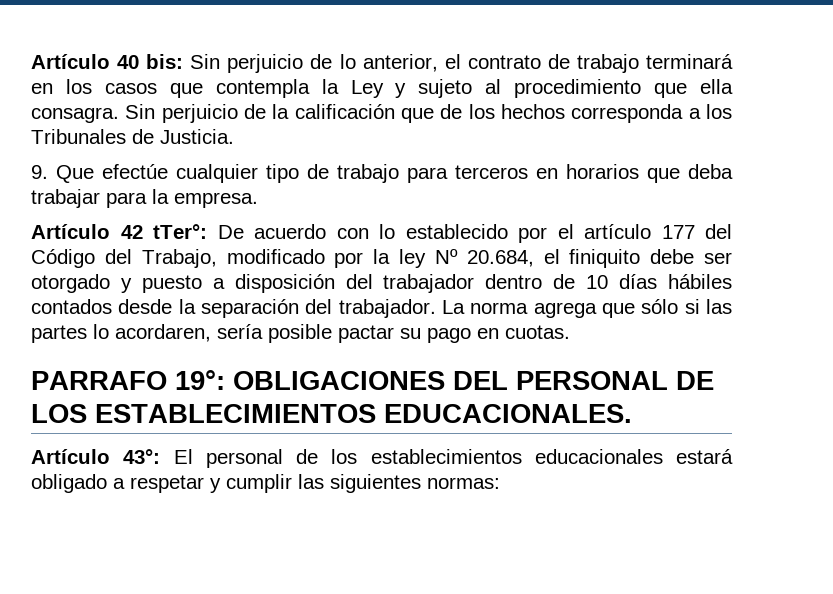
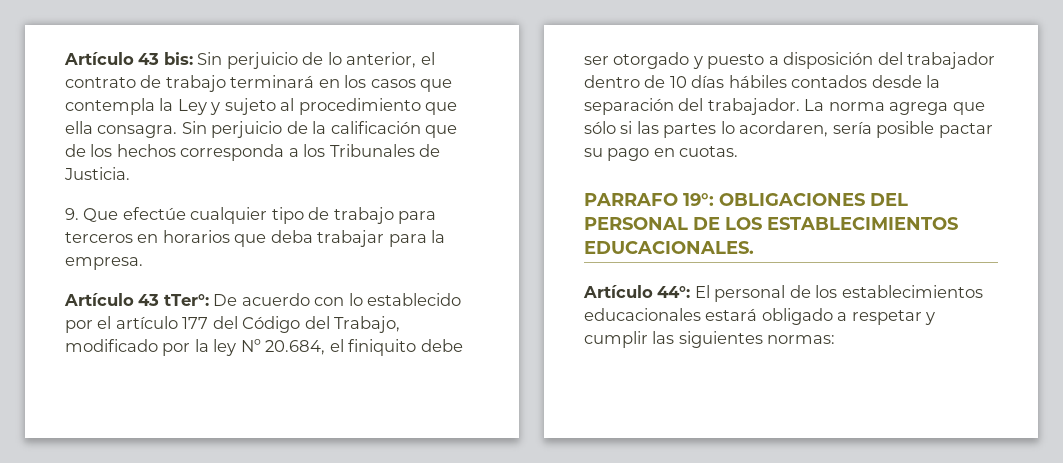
- Artículo 40 bis: Sin perjuicio de lo anterior, el contrato de trabajo terminará en los casos que contempla la Ley y sujeto al procedimiento que ella consagra.
+ Artículo 43 bis: Sin perjuicio de lo anterior, el contrato de trabajo terminará en los casos que contempla la Ley y sujeto al procedimiento que ella consagra.
- Artículo 42 tTer°: De acuerdo con lo establecido por el artículo 177 del Código del Trabajo, modificado por la ley Nº 20.684, el finiquito debe ser otorgado y puesto a disposición del trabajador dentro de 10 días hábiles contados desde la separación del trabajador.
+ Artículo 43 tTer°: De acuerdo con lo establecido por el artículo 177 del Código del Trabajo, modificado por la ley Nº 20.684, el finiquito debe ser otorgado y puesto a disposición del trabajador dentro de 10 días hábiles contados desde la separación del trabajador.
- Artículo 43°: El personal de los establecimientos educacionales estará obligado a respetar y cumplir las siguientes normas:
+ Artículo 44°: El personal de los establecimientos educacionales estará obligado a respetar y cumplir las siguientes normas:

